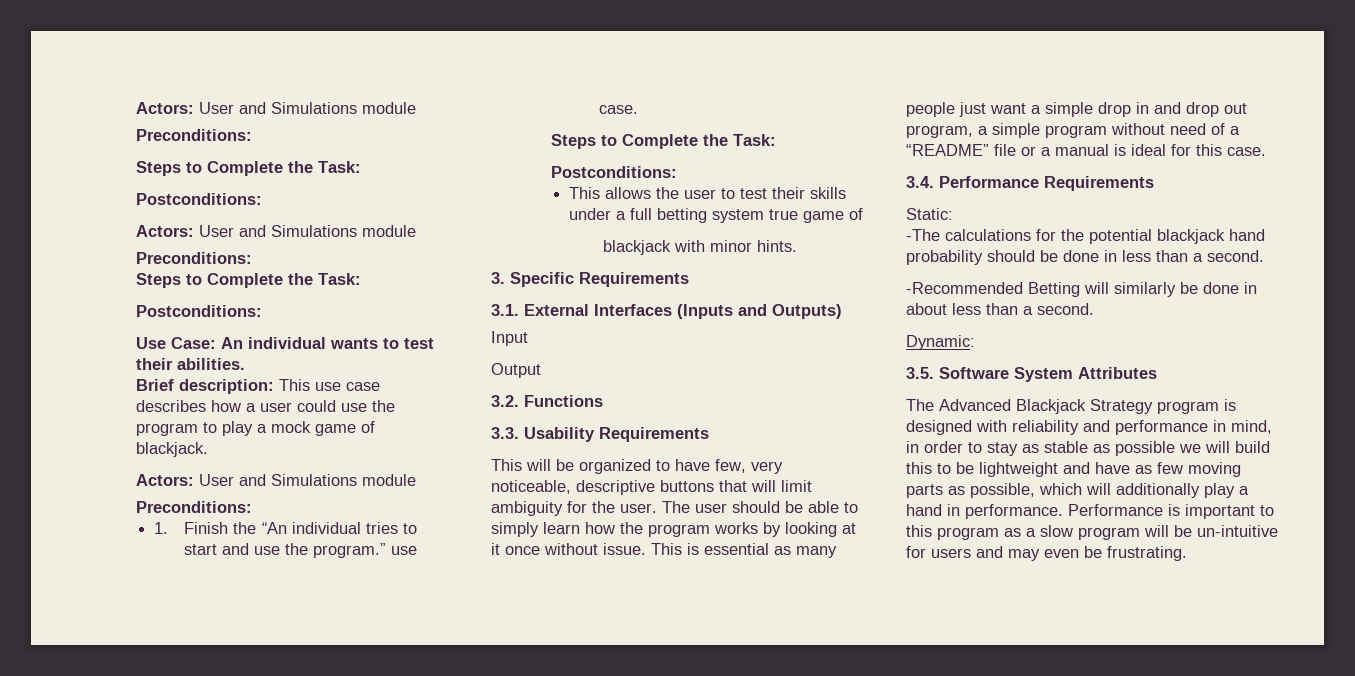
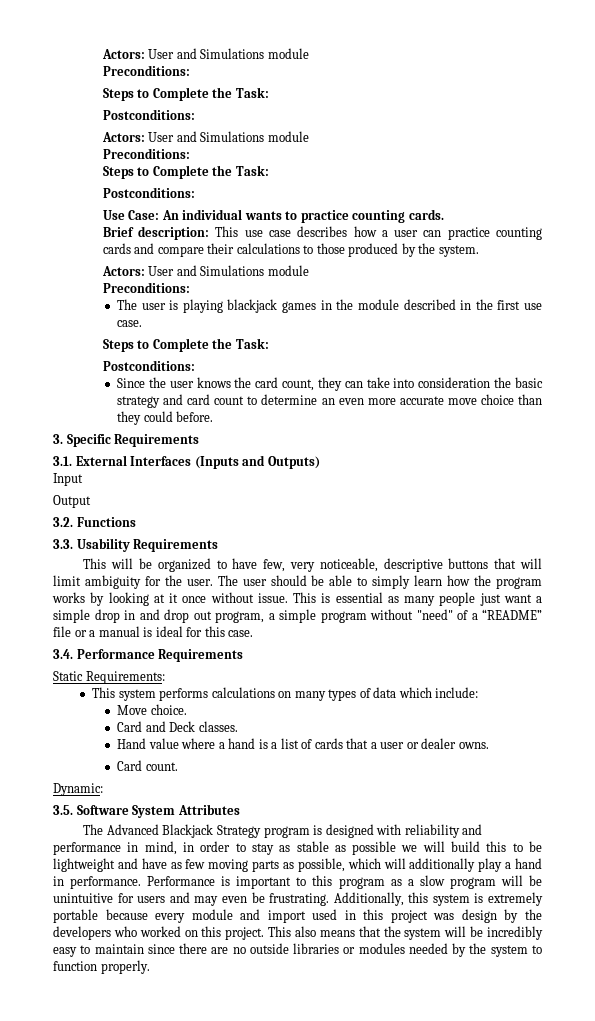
- Use Case: An individual wants to test their abilities.
+ Use Case: An individual wants to practice counting cards.
- Brief description: This use case describes how a user could use the program to play a mock game of blackjack.
+ Brief description: This use case describes how a user can practice counting cards and compare their calculations to those produced by the system.
  Actors: User and Simulations module
  Preconditions:
- 1. Finish the “An individual tries to start and use the program.” use case.
+ The user is playing blackjack games in the module described in the first use case.
- This allows the user to test their skills under a full betting system true game of
- blackjack with minor hints.
+ Since the user knows the card count, they can take into consideration the basic strategy and card count to determine an even more accurate move choice than they could before.
- This is essential as many people just want a simple drop in and drop out program, a simple program without need of a “README” file or a manual is ideal for this case.
+ This is essential as many people just want a simple drop in and drop out program, a simple program without "need" of a “README” file or a manual is ideal for this case.
- Static:
- -The calculations for the potential blackjack hand probability should be done in less than a second.
- -Recommended Betting will similarly be done in about less than a second.
+ Static Requirements:
+ This system performs calculations on many types of data which include:
+ Move choice.
+ Card and Deck classes.
+ Hand value where a hand is a list of cards that a user or dealer owns.
+ Card count.
- Performance is important to this program as a slow program will be un-intuitive for users and may even be frustrating.
+ Performance is important to this program as a slow program will be unintuitive for users and may even be frustrating.
+ Additionally, this system is extremely portable because every module and import used in this project was design by the developers who worked on this project. This also means that the system will be incredibly easy to maintain since there are no outside libraries or modules needed by the system to function properly.

